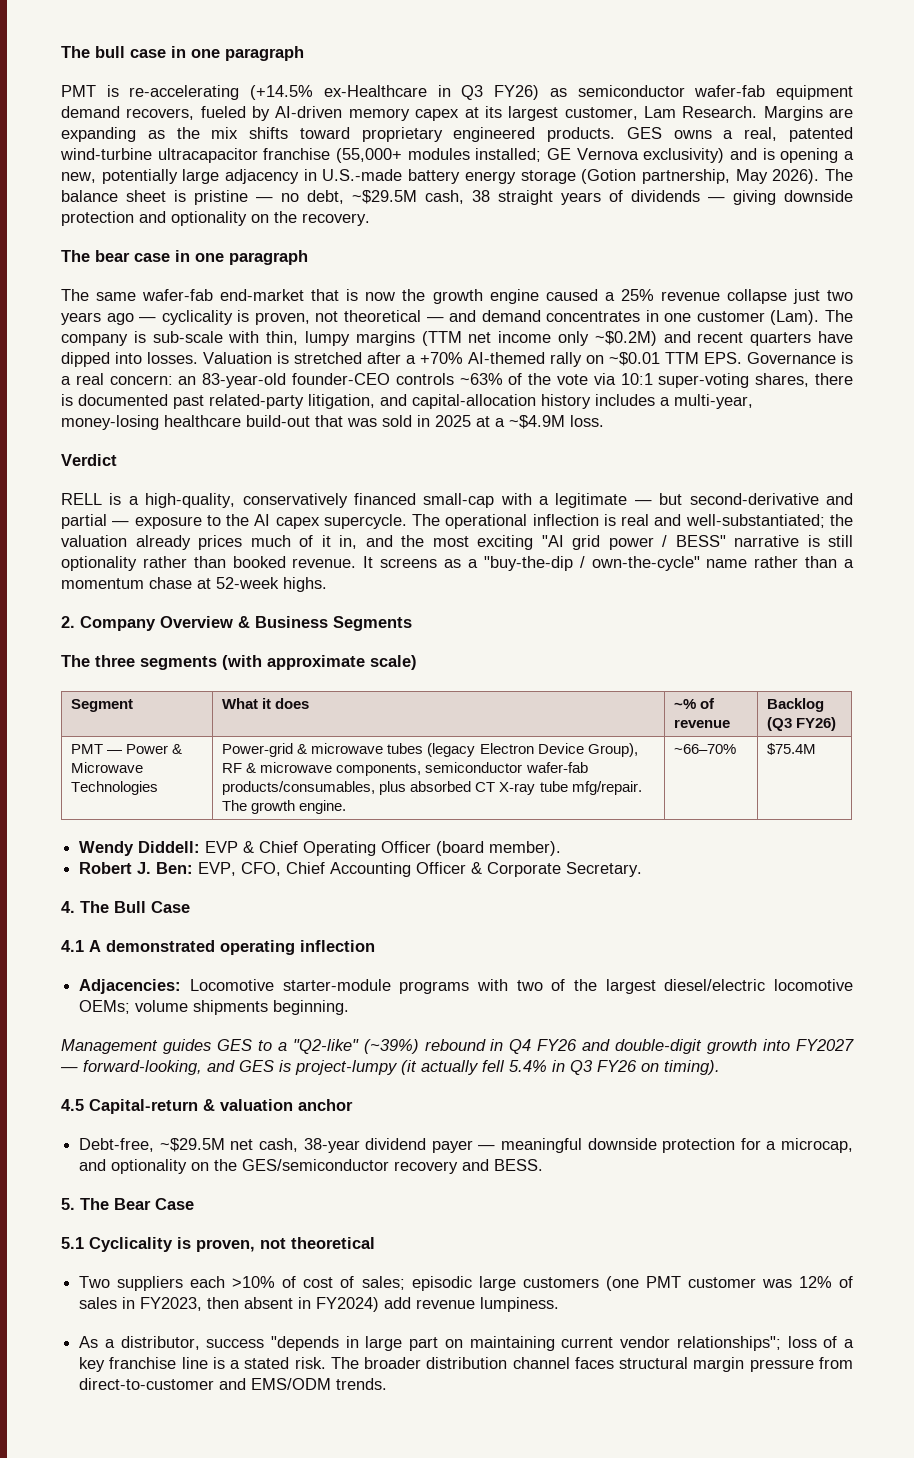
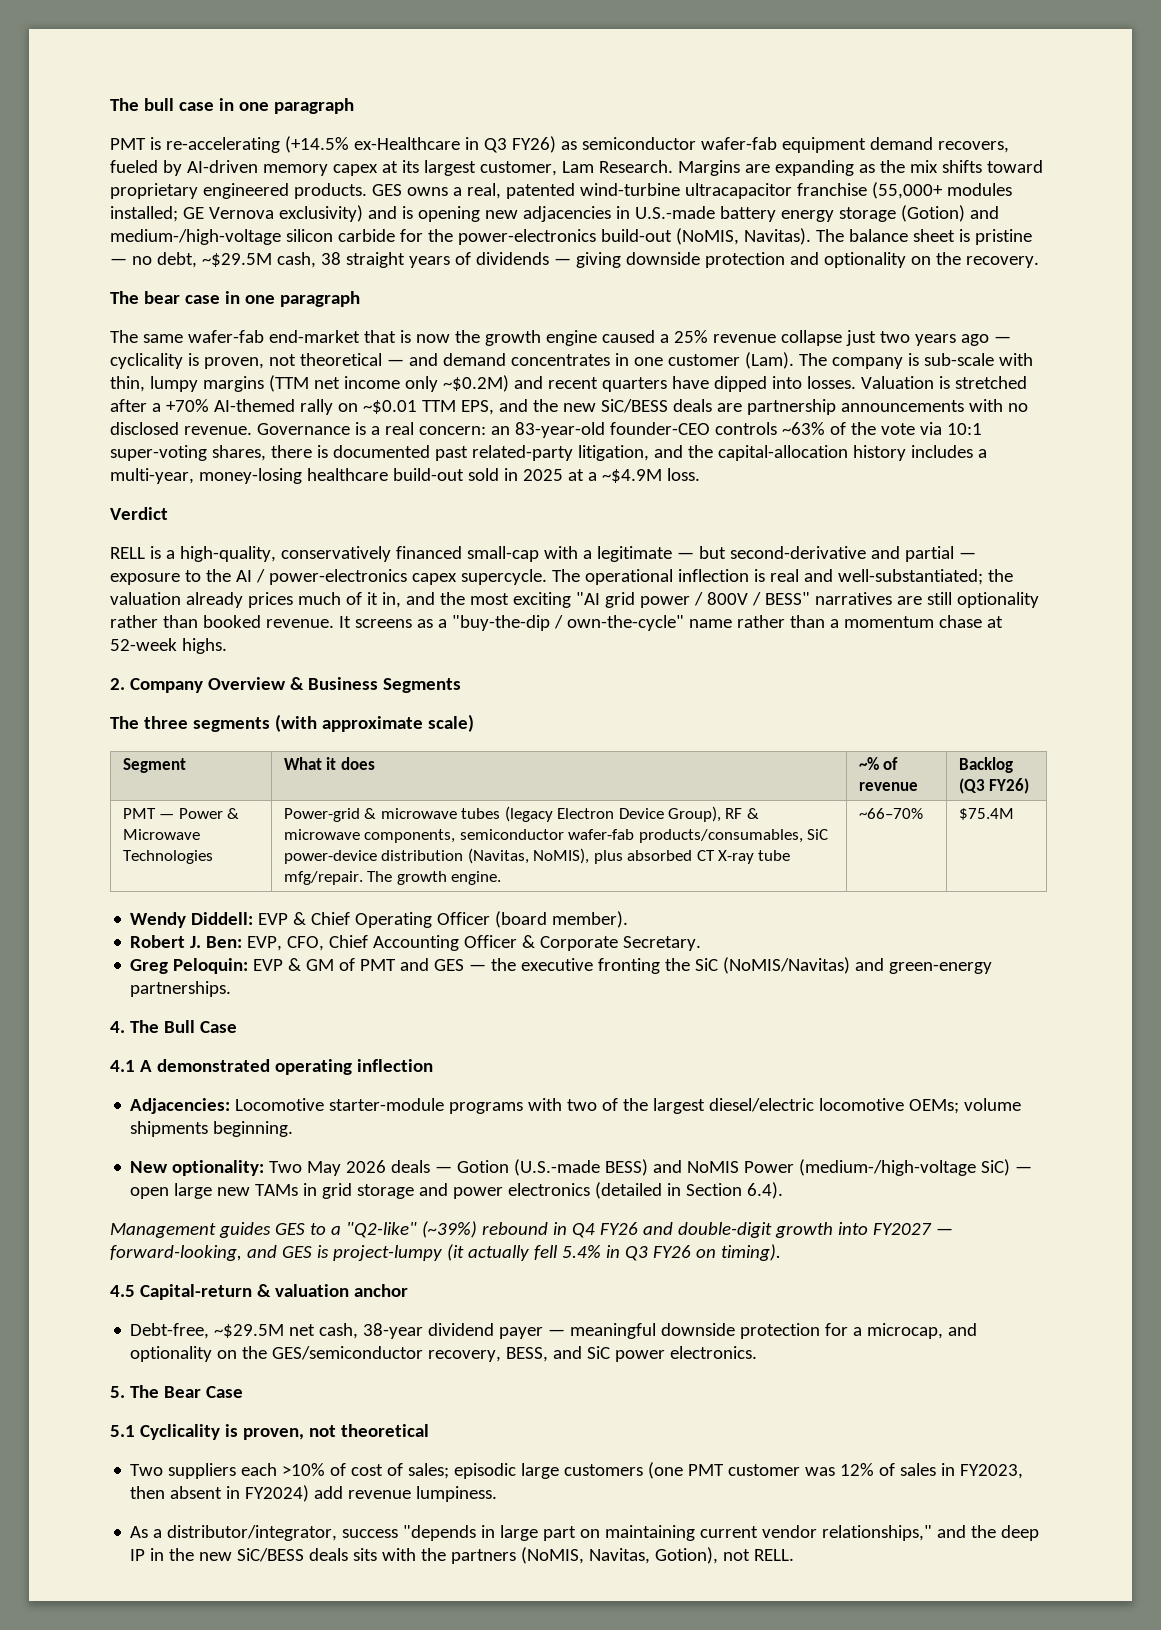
- GES owns a real, patented wind-turbine ultracapacitor franchise (55,000+ modules installed; GE Vernova exclusivity) and is opening a new, potentially large adjacency in U.S.-made battery energy storage (Gotion partnership, May 2026).
+ GES owns a real, patented wind-turbine ultracapacitor franchise (55,000+ modules installed; GE Vernova exclusivity) and is opening new adjacencies in U.S.-made battery energy storage (Gotion) and medium-/high-voltage silicon carbide for the power-electronics build-out (NoMIS, Navitas).
- Valuation is stretched after a +70% AI-themed rally on ~$0.01 TTM EPS. Governance is a real concern: an 83-year-old founder-CEO controls ~63% of the vote via 10:1 super-voting shares, there is documented past related-party litigation, and capital-allocation history includes a multi-year, money-losing healthcare build-out that was sold in 2025 at a ~$4.9M loss.
+ Valuation is stretched after a +70% AI-themed rally on ~$0.01 TTM EPS, and the new SiC/BESS deals are partnership announcements with no disclosed revenue. Governance is a real concern: an 83-year-old founder-CEO controls ~63% of the vote via 10:1 super-voting shares, there is documented past related-party litigation, and the capital-allocation history includes a multi-year, money-losing healthcare build-out sold in 2025 at a ~$4.9M loss.
- RELL is a high-quality, conservatively financed small-cap with a legitimate — but second-derivative and partial — exposure to the AI capex supercycle.
+ RELL is a high-quality, conservatively financed small-cap with a legitimate — but second-derivative and partial — exposure to the AI / power-electronics capex supercycle.
- The operational inflection is real and well-substantiated; the valuation already prices much of it in, and the most exciting "AI grid power / BESS" narrative is still optionality rather than booked revenue.
+ The operational inflection is real and well-substantiated; the valuation already prices much of it in, and the most exciting "AI grid power / 800V / BESS" narratives are still optionality rather than booked revenue.
- PMT — Power & Microwave Technologies | Power-grid & microwave tubes (legacy Electron Device Group), RF & microwave components, semiconductor wafer-fab products/consumables, plus absorbed CT X-ray tube mfg/repair. The growth engine. | ~66–70% | $75.4M
+ PMT — Power & Microwave Technologies | Power-grid & microwave tubes (legacy Electron Device Group), RF & microwave components, semiconductor wafer-fab products/consumables, SiC power-device distribution (Navitas, NoMIS), plus absorbed CT X-ray tube mfg/repair. The growth engine. | ~66–70% | $75.4M
+ Greg Peloquin: EVP & GM of PMT and GES — the executive fronting the SiC (NoMIS/Navitas) and green-energy partnerships.
+ New optionality: Two May 2026 deals — Gotion (U.S.-made BESS) and NoMIS Power (medium-/high-voltage SiC) — open large new TAMs in grid storage and power electronics (detailed in Section 6.4).
- Debt-free, ~$29.5M net cash, 38-year dividend payer — meaningful downside protection for a microcap, and optionality on the GES/semiconductor recovery and BESS.
+ Debt-free, ~$29.5M net cash, 38-year dividend payer — meaningful downside protection for a microcap, and optionality on the GES/semiconductor recovery, BESS, and SiC power electronics.
- As a distributor, success "depends in large part on maintaining current vendor relationships"; loss of a key franchise line is a stated risk. The broader distribution channel faces structural margin pressure from direct-to-customer and EMS/ODM trends.
+ As a distributor/integrator, success "depends in large part on maintaining current vendor relationships," and the deep IP in the new SiC/BESS deals sits with the partners (NoMIS, Navitas, Gotion), not RELL.

